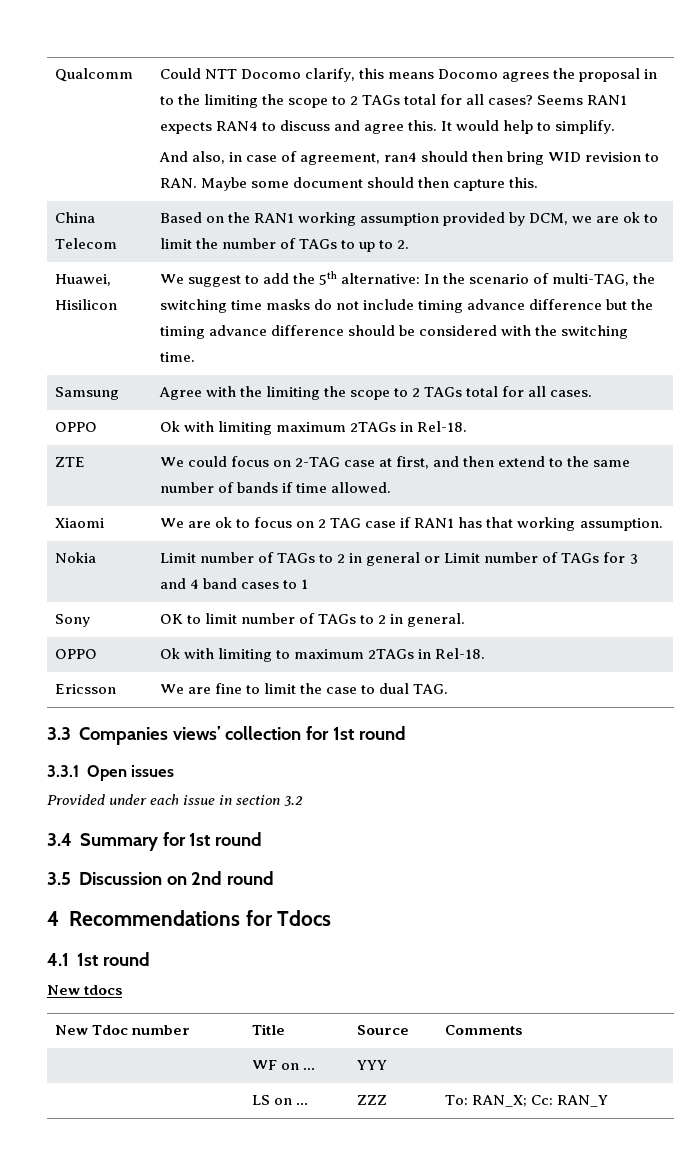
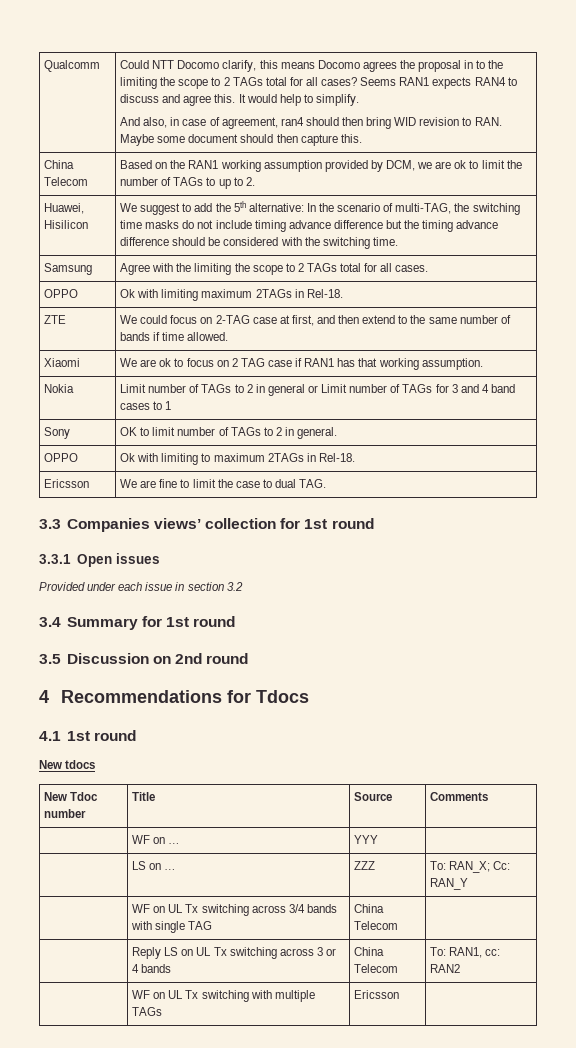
+ | WF on UL Tx switching across 3/4 bands with single TAG | China Telecom |
+ | Reply LS on UL Tx switching across 3 or 4 bands | China Telecom | To: RAN1, cc: RAN2
+ | WF on UL Tx switching with multiple TAGs | Ericsson |

